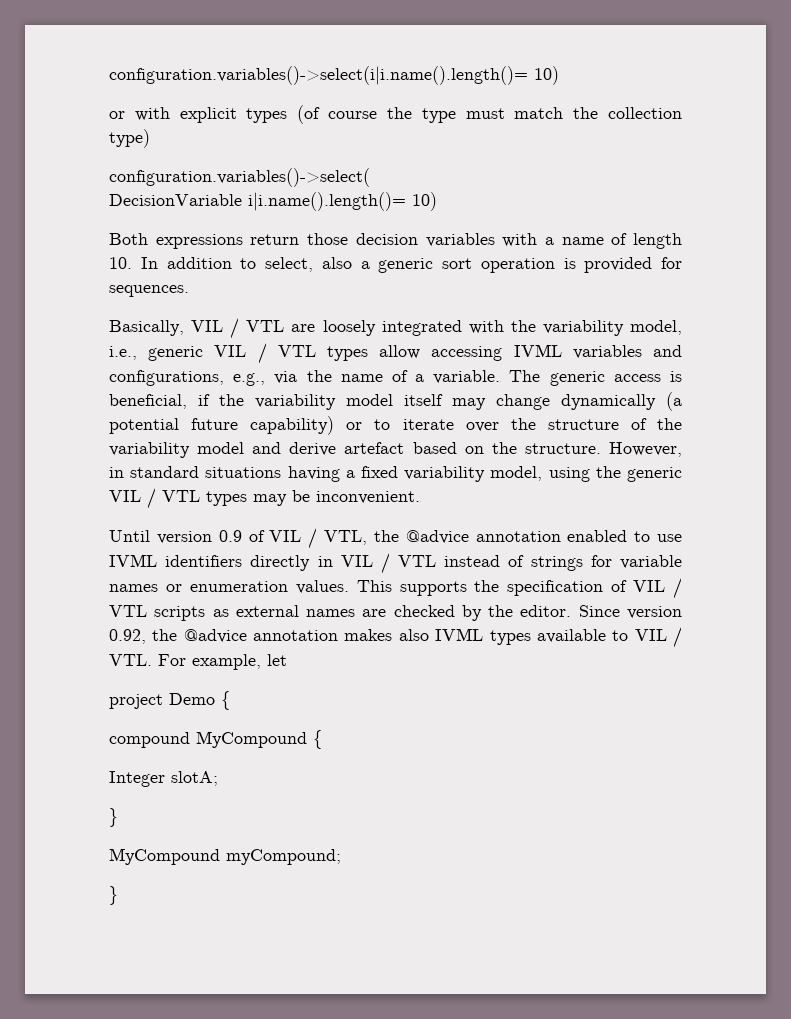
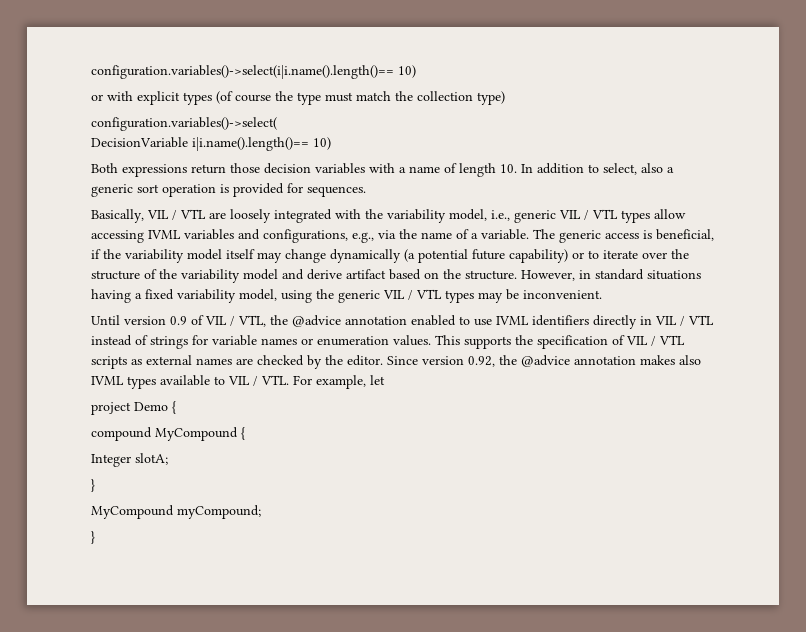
- configuration.variables()->select(i|i.name().length()= 10)
+ configuration.variables()->select(i|i.name().length()== 10)
- DecisionVariable i|i.name().length()= 10)
+ DecisionVariable i|i.name().length()== 10)
- The generic access is beneficial, if the variability model itself may change dynamically (a potential future capability) or to iterate over the structure of the variability model and derive artefact based on the structure.
+ The generic access is beneficial, if the variability model itself may change dynamically (a potential future capability) or to iterate over the structure of the variability model and derive artifact based on the structure.

